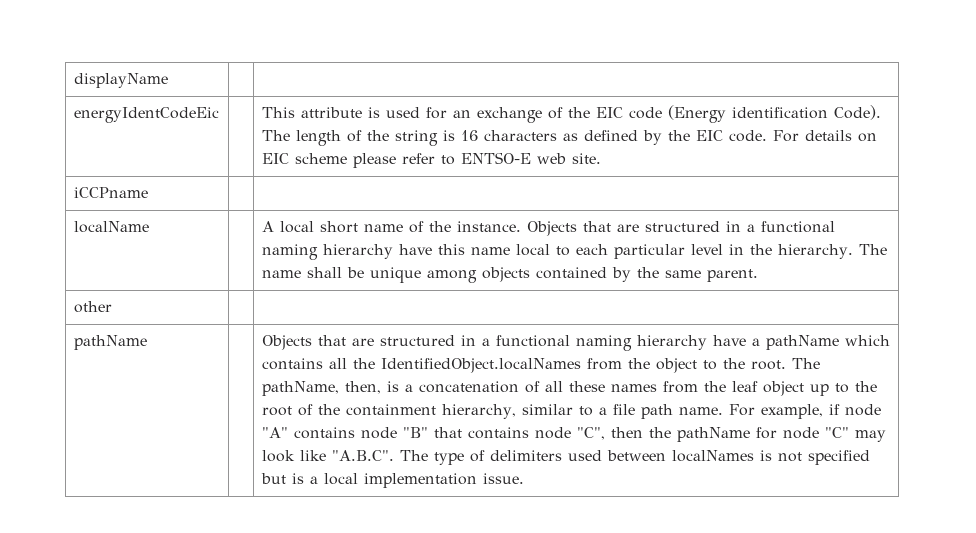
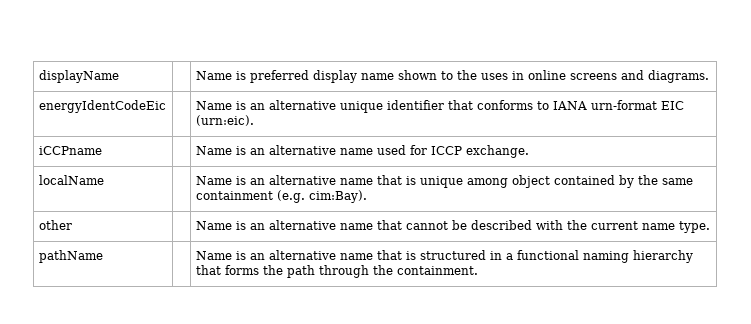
- displayName | |
- energyIdentCodeEic | | This attribute is used for an exchange of the EIC code (Energy identification Code). The length of the string is 16 characters as defined by the EIC code. For details on EIC scheme please refer to ENTSO-E web site.
- iCCPname | |
- localName | | A local short name of the instance. Objects that are structured in a functional naming hierarchy have this name local to each particular level in the hierarchy. The name shall be unique among objects contained by the same parent.
- other | |
- pathName | | Objects that are structured in a functional naming hierarchy have a pathName which contains all the IdentifiedObject.localNames from the object to the root. The pathName, then, is a concatenation of all these names from the leaf object up to the root of the containment hierarchy, similar to a file path name. For example, if node "A" contains node "B" that contains node "C", then the pathName for node "C" may look like "A.B.C". The type of delimiters used between localNames is not specified but is a local implementation issue.
+ displayName | | Name is preferred display name shown to the uses in online screens and diagrams.
+ energyIdentCodeEic | | Name is an alternative unique identifier that conforms to IANA urn-format EIC (urn:eic).
+ iCCPname | | Name is an alternative name used for ICCP exchange.
+ localName | | Name is an alternative name that is unique among object contained by the same containment (e.g. cim:Bay).
+ other | | Name is an alternative name that cannot be described with the current name type.
+ pathName | | Name is an alternative name that is structured in a functional naming hierarchy that forms the path through the containment.

